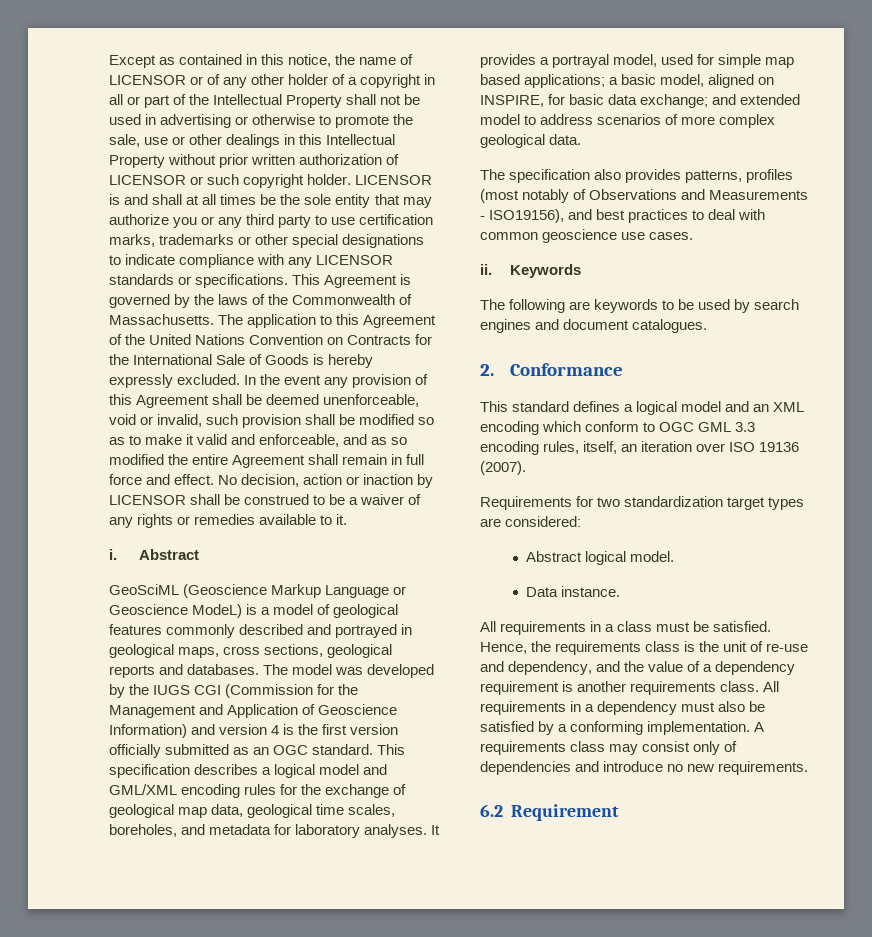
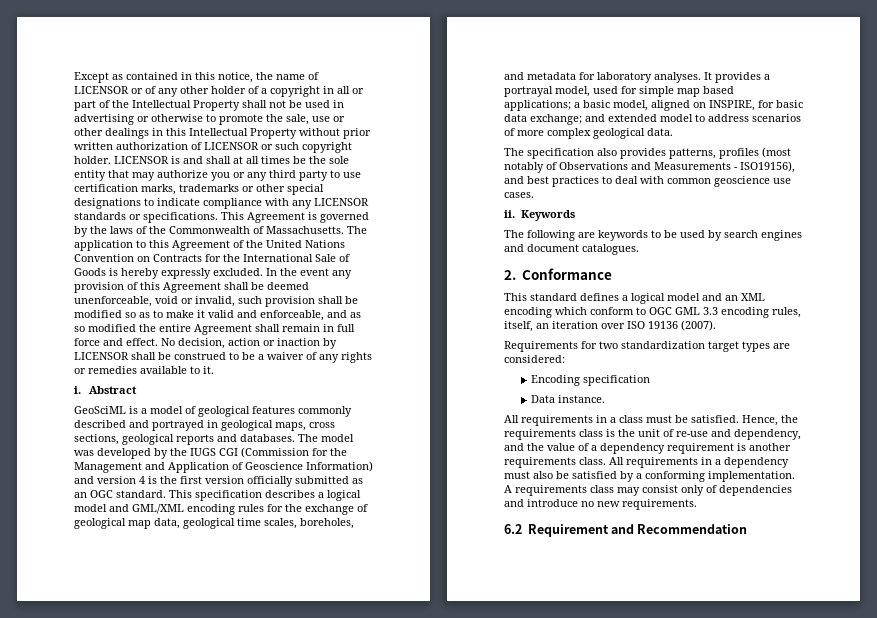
- GeoSciML (Geoscience Markup Language or Geoscience ModeL) is a model of geological features commonly described and portrayed in geological maps, cross sections, geological reports and databases.
+ GeoSciML is a model of geological features commonly described and portrayed in geological maps, cross sections, geological reports and databases.
- Abstract logical model.
+ Encoding specification
- 6.2 Requirement
+ 6.2 Requirement and Recommendation

